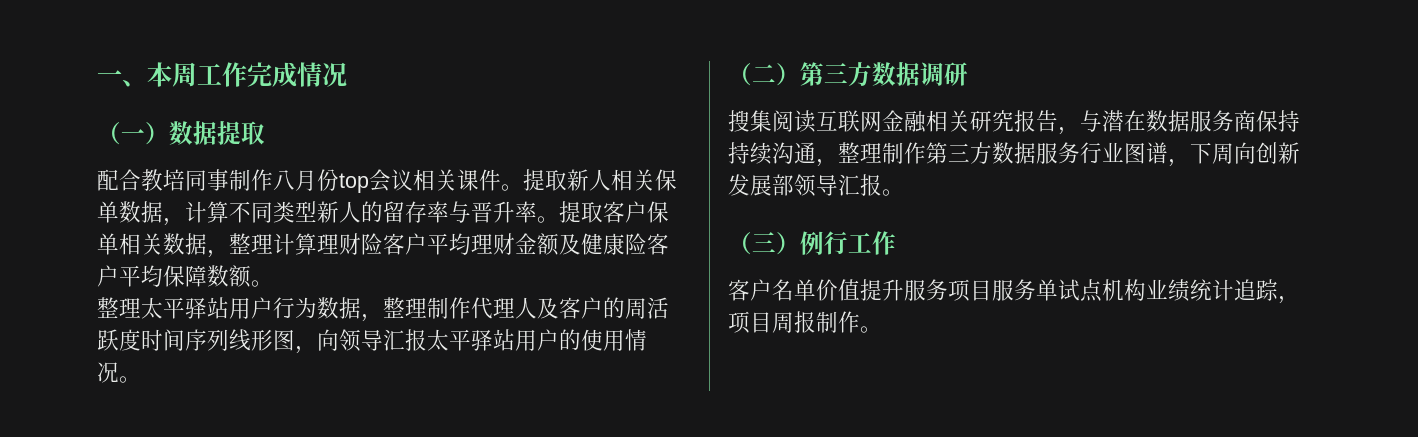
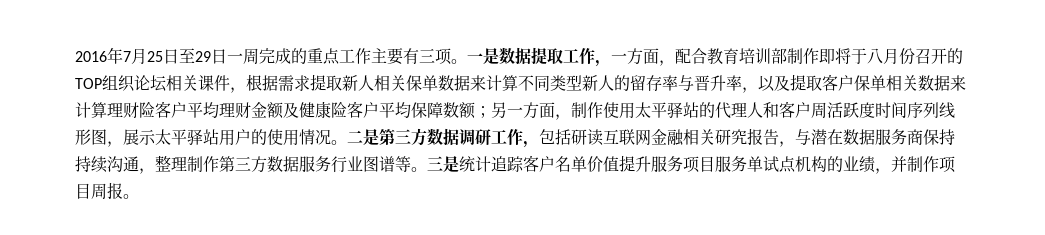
- 一、本周工作完成情况
- （一）数据提取
- 配合教培同事制作八月份top会议相关课件。提取新人相关保单数据，计算不同类型新人的留存率与晋升率。提取客户保单相关数据，整理计算理财险客户平均理财金额及健康险客户平均保障数额。
- 整理太平驿站用户行为数据，整理制作代理人及客户的周活跃度时间序列线形图，向领导汇报太平驿站用户的使用情况。
- （二）第三方数据调研
- 搜集阅读互联网金融相关研究报告，与潜在数据服务商保持持续沟通，整理制作第三方数据服务行业图谱，下周向创新发展部领导汇报。
- （三）例行工作
- 客户名单价值提升服务项目服务单试点机构业绩统计追踪，项目周报制作。
+ 2016年7月25日至29日一周完成的重点工作主要有三项。一是数据提取工作，一方面，配合教育培训部制作即将于八月份召开的TOP组织论坛相关课件，根据需求提取新人相关保单数据来计算不同类型新人的留存率与晋升率，以及提取客户保单相关数据来计算理财险客户平均理财金额及健康险客户平均保障数额；另一方面，制作使用太平驿站的代理人和客户周活跃度时间序列线形图，展示太平驿站用户的使用情况。二是第三方数据调研工作，包括研读互联网金融相关研究报告，与潜在数据服务商保持持续沟通，整理制作第三方数据服务行业图谱等。三是统计追踪客户名单价值提升服务项目服务单试点机构的业绩，并制作项目周报。

